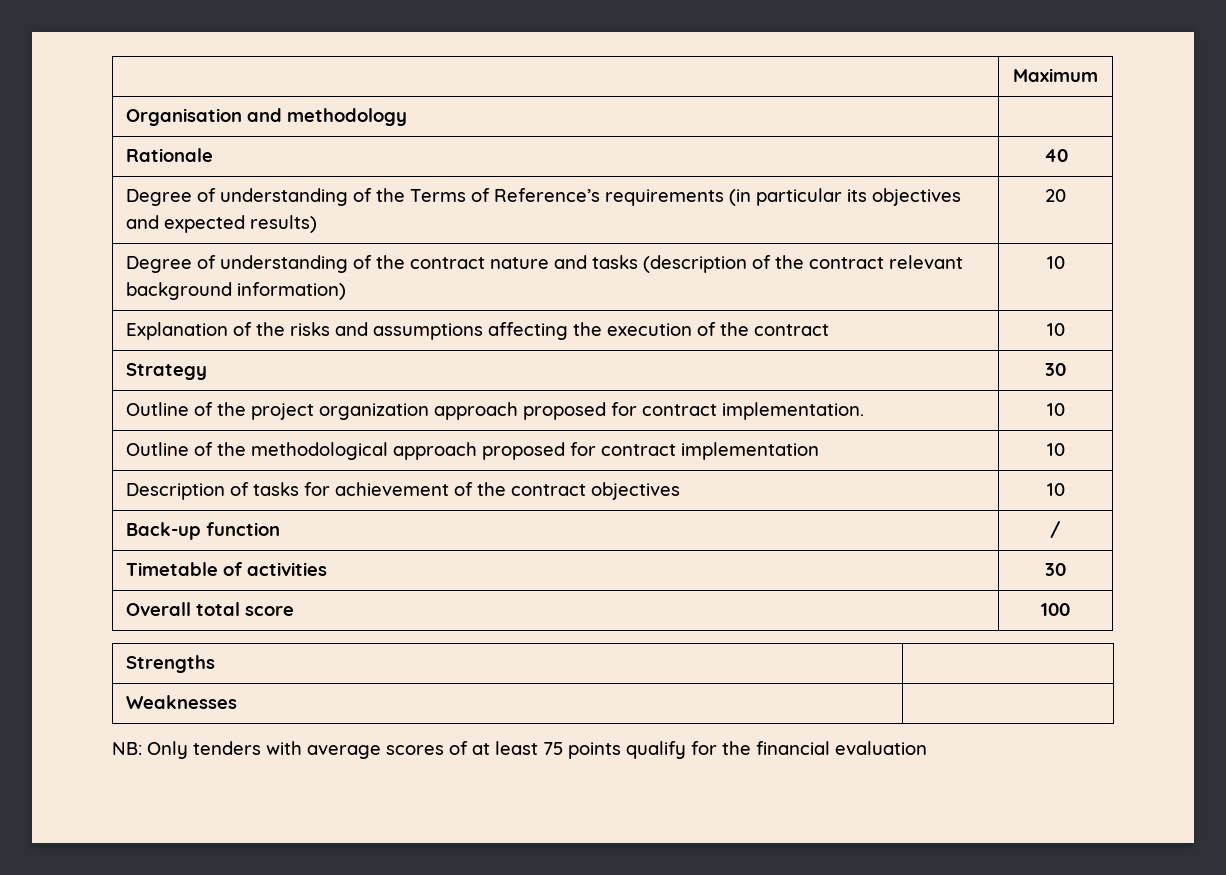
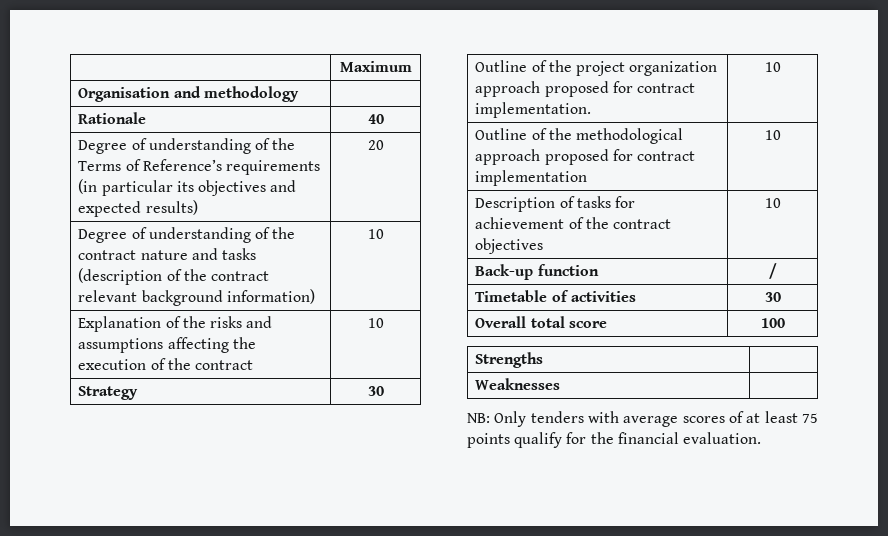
- NB: Only tenders with average scores of at least 75 points qualify for the financial evaluation
+ NB: Only tenders with average scores of at least 75 points qualify for the financial evaluation.

